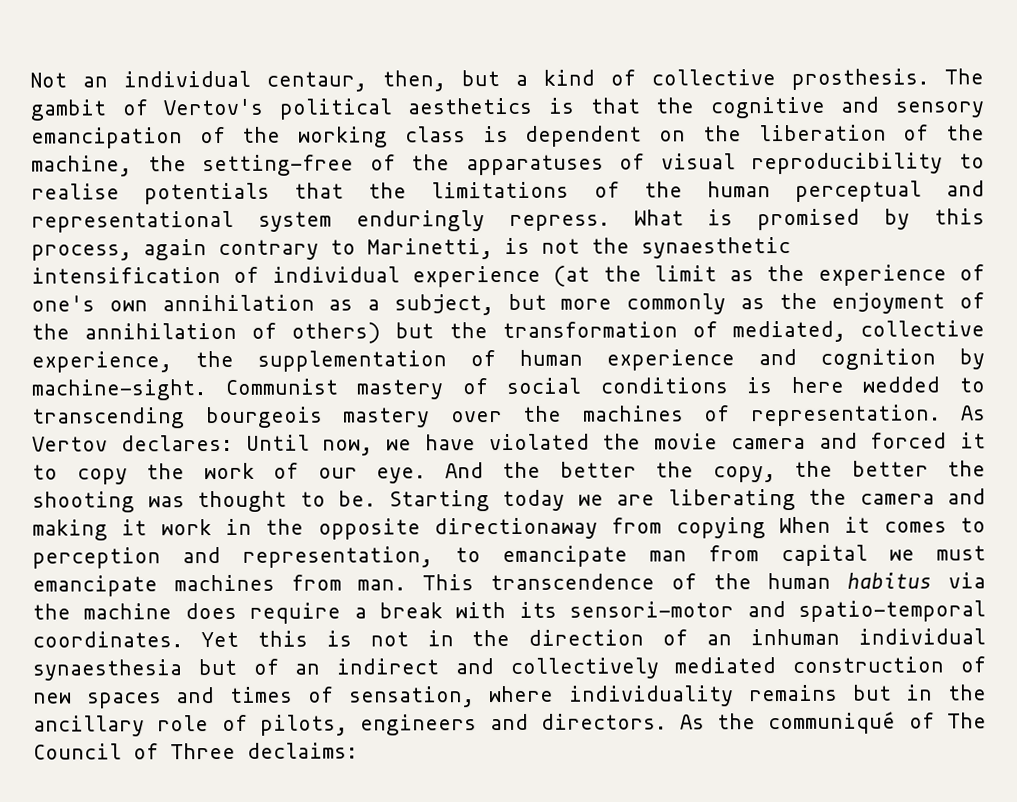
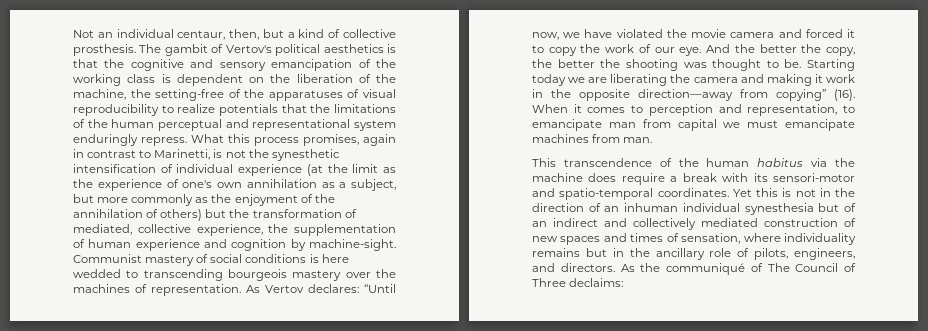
- The gambit of Vertov's political aesthetics is that the cognitive and sensory emancipation of the working class is dependent on the liberation of the machine, the setting-free of the apparatuses of visual reproducibility to realise potentials that the limitations of the human perceptual and representational system enduringly repress.
+ The gambit of Vertov's political aesthetics is that the cognitive and sensory emancipation of the working class is dependent on the liberation of the machine, the setting-free of the apparatuses of visual reproducibility to realize potentials that the limitations of the human perceptual and representational system enduringly repress.
- What is promised by this process, again contrary to Marinetti, is not the synaesthetic intensification of individual experience (at the limit as the experience of one's own annihilation as a subject, but more commonly as the enjoyment of the annihilation of others) but the transformation of mediated, collective experience, the supplementation of human experience and cognition by machine-sight.
+ What this process promises, again in contrast to Marinetti, is not the synesthetic intensification of individual experience (at the limit as the experience of one's own annihilation as a subject, but more commonly as the enjoyment of the annihilation of others) but the transformation of mediated, collective experience, the supplementation of human experience and cognition by machine-sight.
- As Vertov declares: Until now, we have violated the movie camera and forced it to copy the work of our eye.
+ As Vertov declares: “Until now, we have violated the movie camera and forced it to copy the work of our eye.
- Starting today we are liberating the camera and making it work in the opposite directionaway from copying When it comes to perception and representation, to emancipate man from capital we must emancipate machines from man. This transcendence of the human habitus via the machine does require a break with its sensori-motor and spatio-temporal coordinates.
+ Starting today we are liberating the camera and making it work in the opposite direction—away from copying” (16). When it comes to perception and representation, to emancipate man from capital we must emancipate machines from man.
+ This transcendence of the human habitus via the machine does require a break with its sensori-motor and spatio-temporal coordinates.
- Yet this is not in the direction of an inhuman individual synaesthesia but of an indirect and collectively mediated construction of new spaces and times of sensation, where individuality remains but in the ancillary role of pilots, engineers and directors.
+ Yet this is not in the direction of an inhuman individual synesthesia but of an indirect and collectively mediated construction of new spaces and times of sensation, where individuality remains but in the ancillary role of pilots, engineers, and directors.

